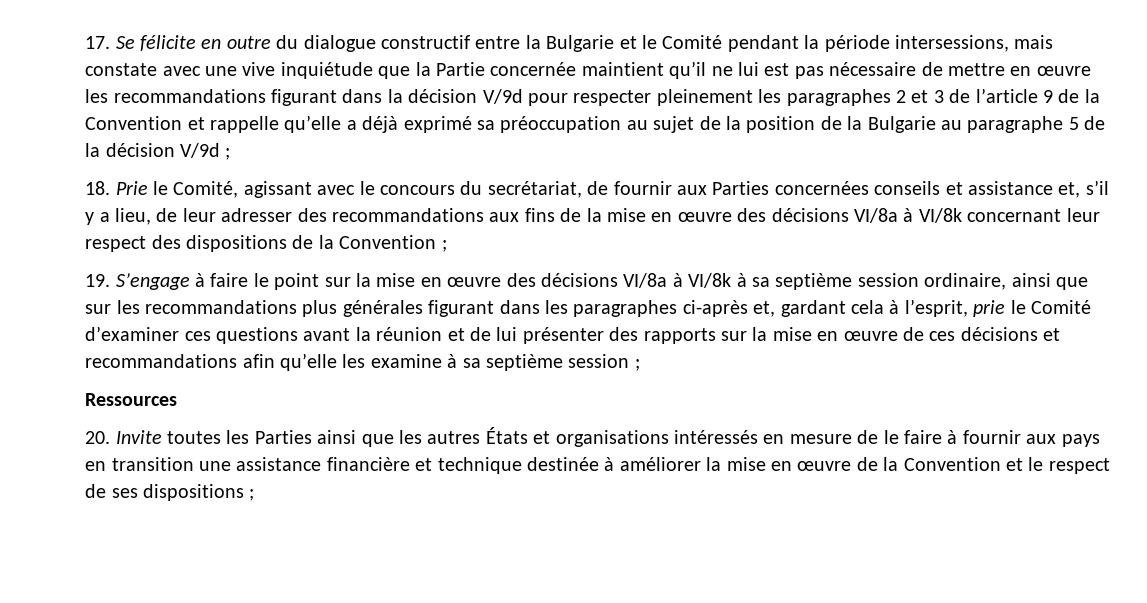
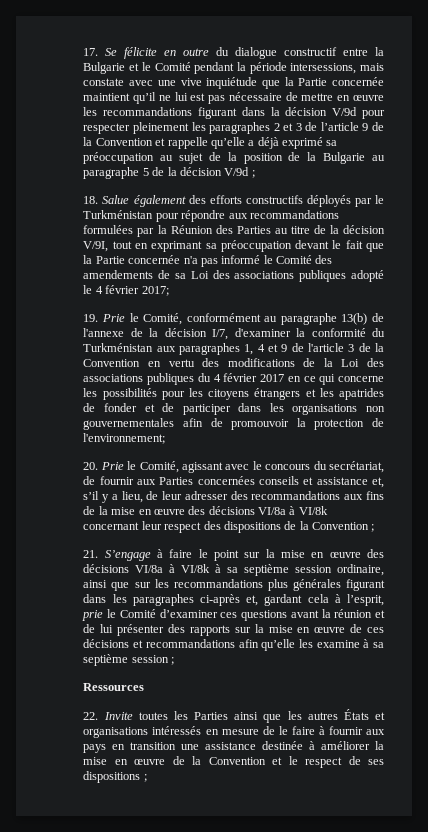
- 18. Prie le Comité, agissant avec le concours du secrétariat, de fournir aux Parties concernées conseils et assistance et, s’il y a lieu, de leur adresser des recommandations aux fins de la mise en œuvre des décisions VI/8a à VI/8k concernant leur respect des dispositions de la Convention ;
+ 18. Salue également des efforts constructifs déployés par le Turkménistan pour répondre aux recommandations formulées par la Réunion des Parties au titre de la décision V/9I, tout en exprimant sa préoccupation devant le fait que la Partie concernée n'a pas informé le Comité des amendements de sa Loi des associations publiques adopté le 4 février 2017;
+ 19. Prie le Comité, conformément au paragraphe 13(b) de l'annexe de la décision I/7, d'examiner la conformité du Turkménistan aux paragraphes 1, 4 et 9 de l'article 3 de la Convention en vertu des modifications de la Loi des associations publiques du 4 février 2017 en ce qui concerne les possibilités pour les citoyens étrangers et les apatrides de fonder et de participer dans les organisations non gouvernementales afin de promouvoir la protection de l'environnement;
+ 20. Prie le Comité, agissant avec le concours du secrétariat, de fournir aux Parties concernées conseils et assistance et, s’il y a lieu, de leur adresser des recommandations aux fins de la mise en œuvre des décisions VI/8a à VI/8k concernant leur respect des dispositions de la Convention ;
- 19. S’engage à faire le point sur la mise en œuvre des décisions VI/8a à VI/8k à sa septième session ordinaire, ainsi que sur les recommandations plus générales figurant dans les paragraphes ci-après et, gardant cela à l’esprit, prie le Comité d’examiner ces questions avant la réunion et de lui présenter des rapports sur la mise en œuvre de ces décisions et recommandations afin qu’elle les examine à sa septième session ;
+ 21. S’engage à faire le point sur la mise en œuvre des décisions VI/8a à VI/8k à sa septième session ordinaire, ainsi que sur les recommandations plus générales figurant dans les paragraphes ci-après et, gardant cela à l’esprit, prie le Comité d’examiner ces questions avant la réunion et de lui présenter des rapports sur la mise en œuvre de ces décisions et recommandations afin qu’elle les examine à sa septième session ;
- 20. Invite toutes les Parties ainsi que les autres États et organisations intéressés en mesure de le faire à fournir aux pays en transition une assistance financière et technique destinée à améliorer la mise en œuvre de la Convention et le respect de ses dispositions ;
+ 22. Invite toutes les Parties ainsi que les autres États et organisations intéressés en mesure de le faire à fournir aux pays en transition une assistance destinée à améliorer la mise en œuvre de la Convention et le respect de ses dispositions ;

